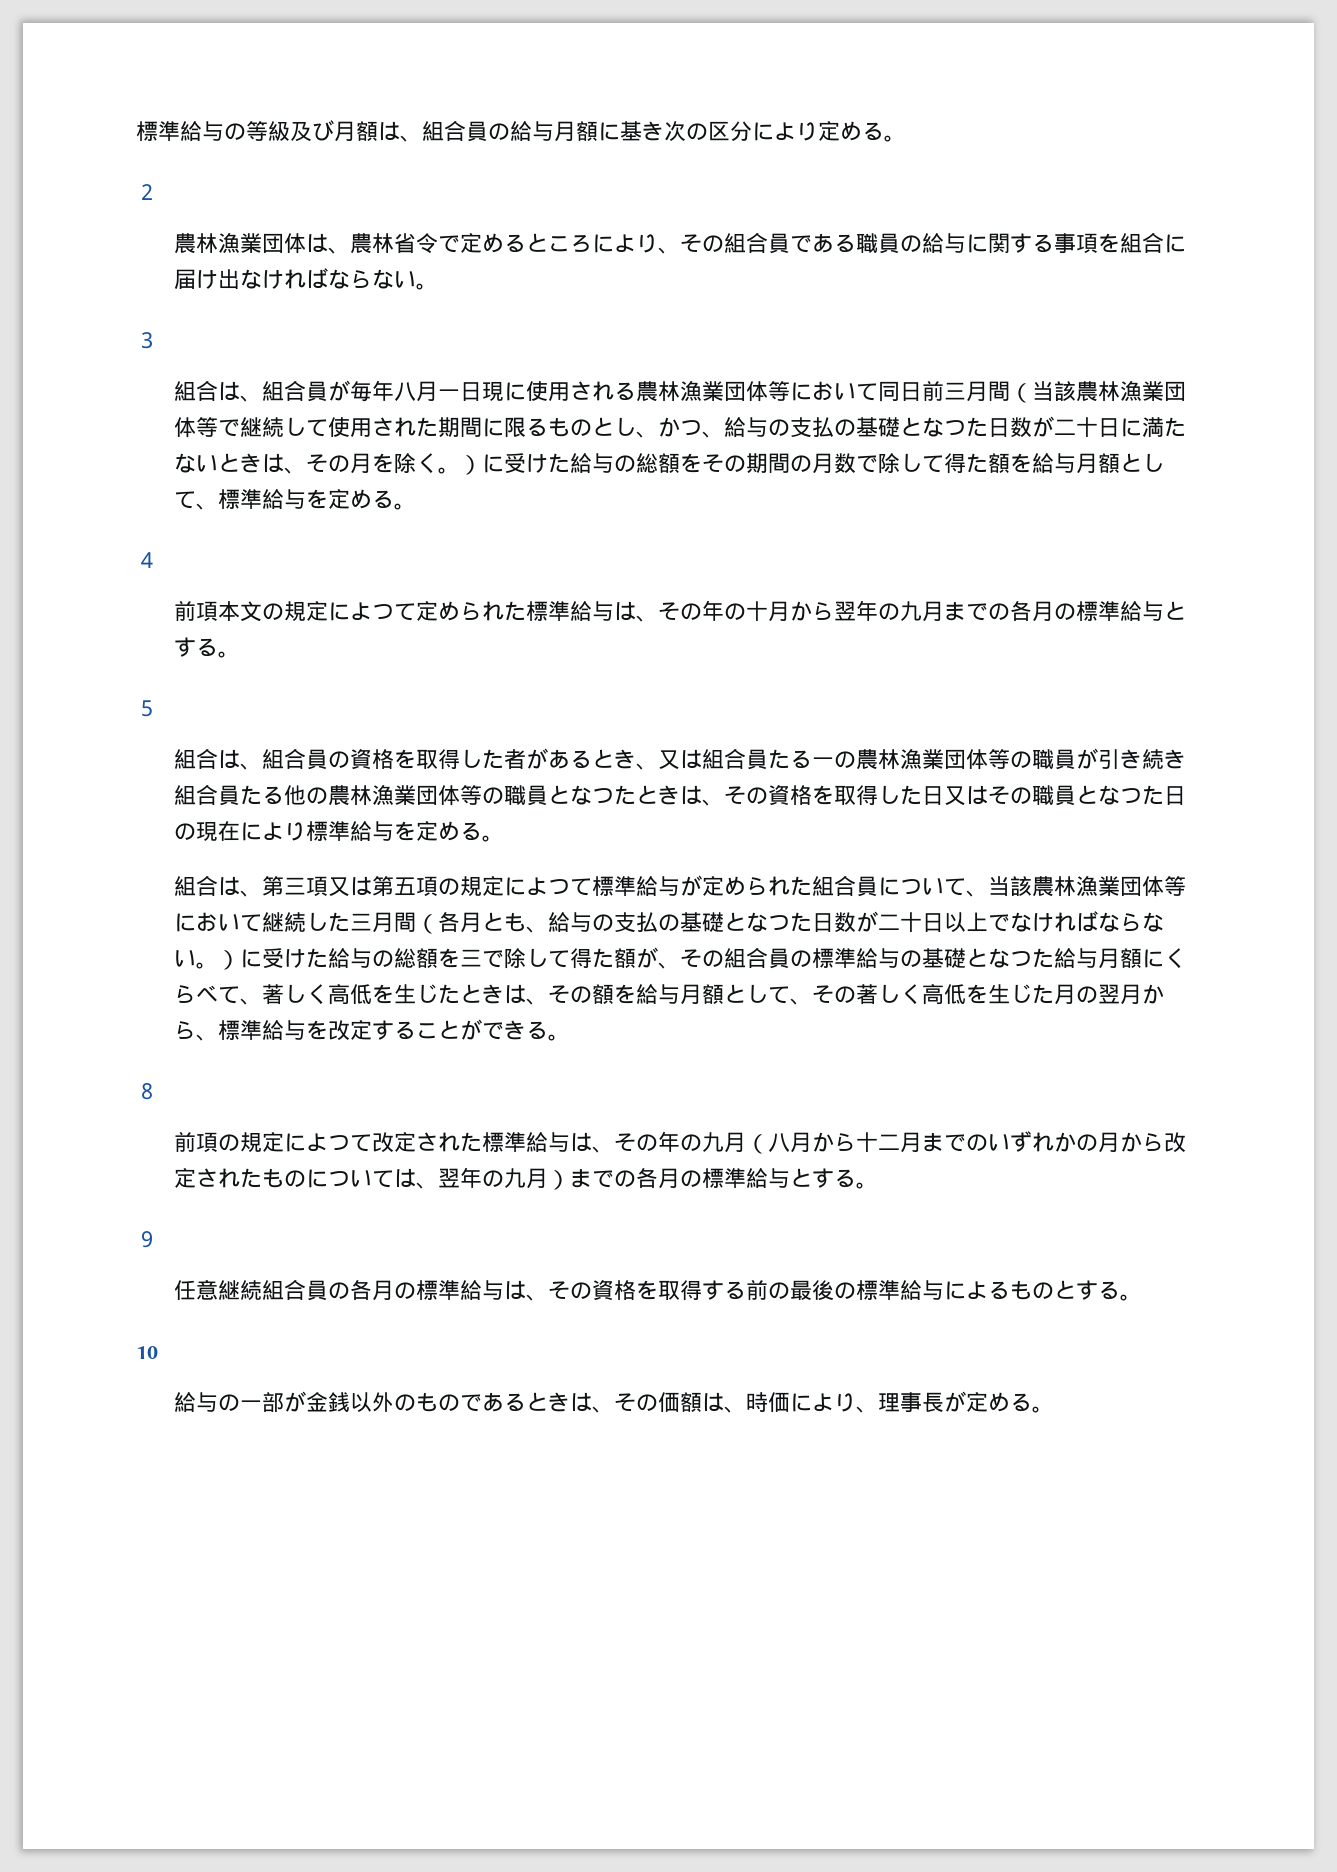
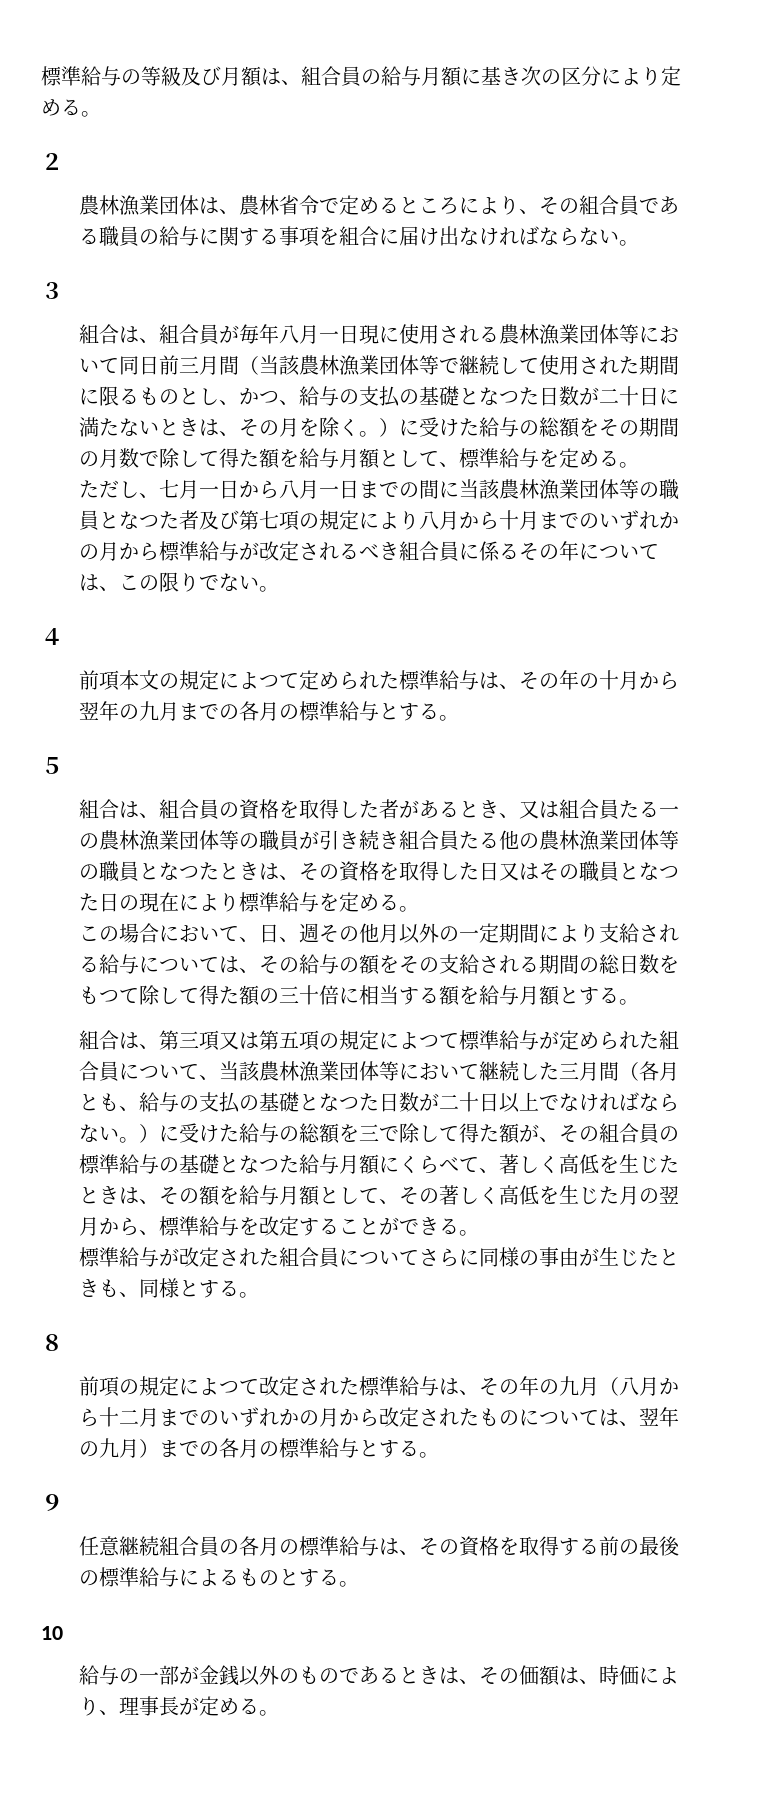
+ ただし、七月一日から八月一日までの間に当該農林漁業団体等の職員となつた者及び第七項の規定により八月から十月までのいずれかの月から標準給与が改定されるべき組合員に係るその年については、この限りでない。
+ この場合において、日、週その他月以外の一定期間により支給される給与については、その給与の額をその支給される期間の総日数をもつて除して得た額の三十倍に相当する額を給与月額とする。
+ 標準給与が改定された組合員についてさらに同様の事由が生じたときも、同様とする。

